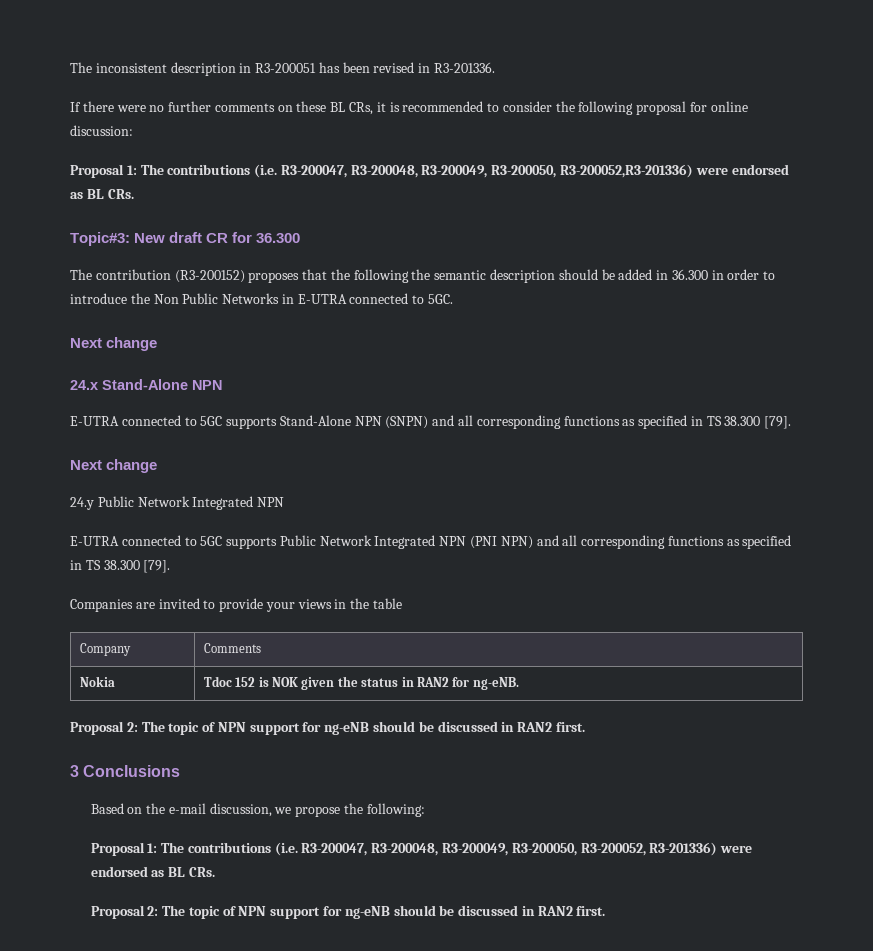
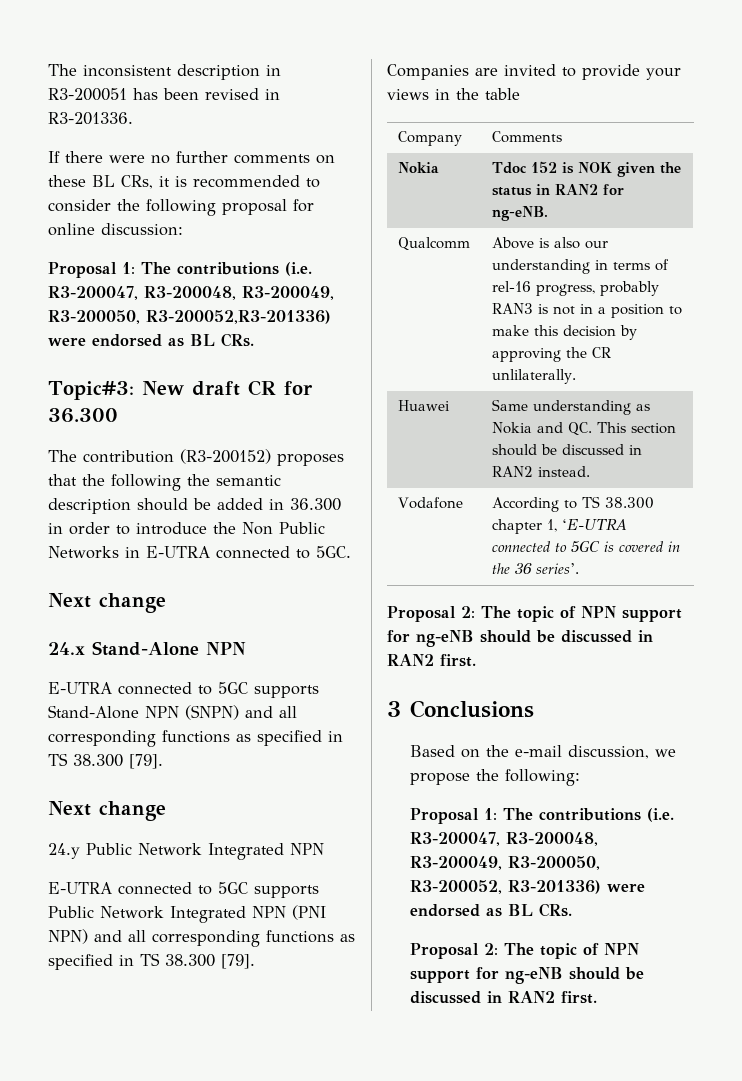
+ Qualcomm | Above is also our understanding in terms of rel-16 progress, probably RAN3 is not in a position to make this decision by approving the CR unlilaterally.
+ Huawei | Same understanding as Nokia and QC. This section should be discussed in RAN2 instead.
+ Vodafone | According to TS 38.300 chapter 1, ‘E-UTRA connected to 5GC is covered in the 36 series’.

